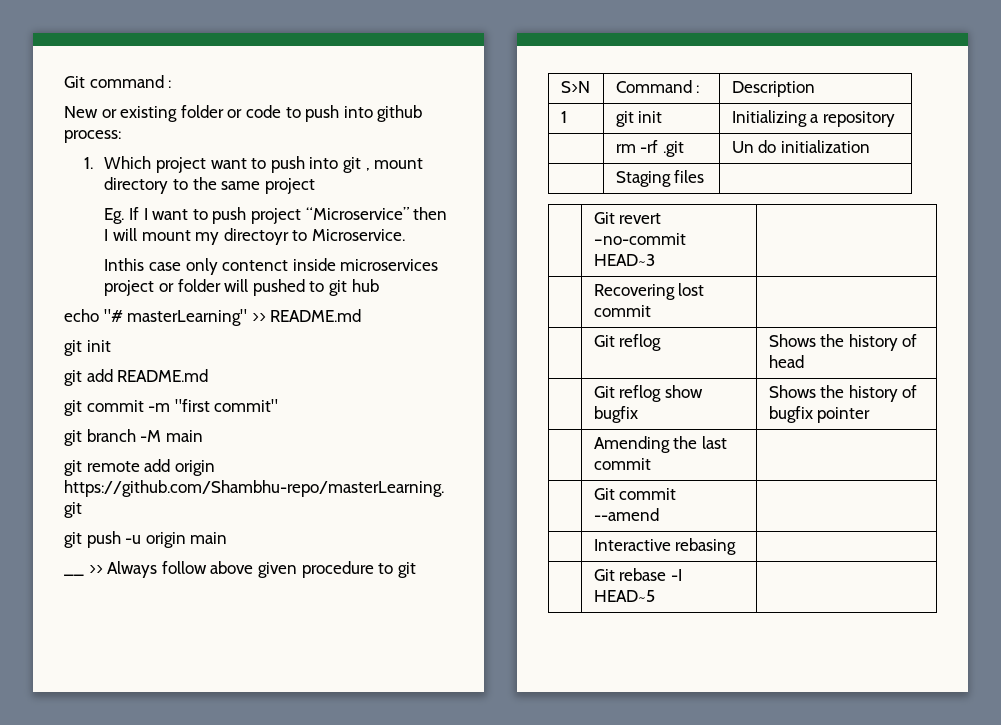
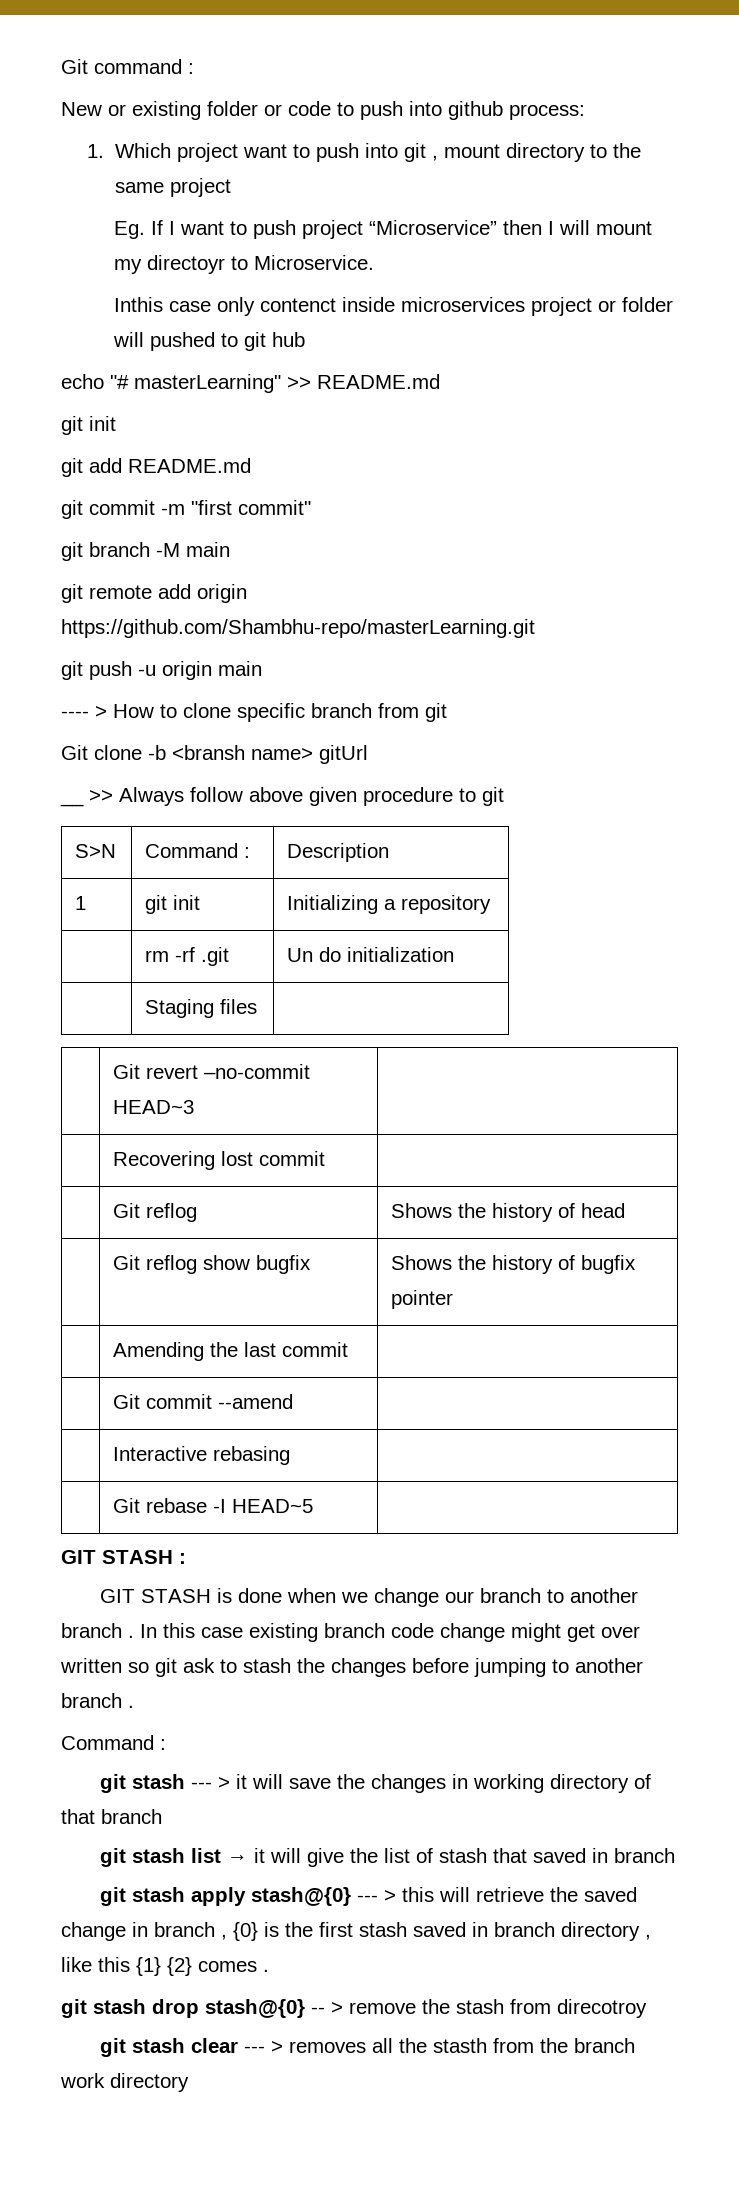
+ ---- > How to clone specific branch from git
+ Git clone -b <bransh name> gitUrl
+ GIT STASH :
+ GIT STASH is done when we change our branch to another branch . In this case existing branch code change might get over written so git ask to stash the changes before jumping to another branch .
+ Command :
+ git stash --- > it will save the changes in working directory of that branch
+ git stash list → it will give the list of stash that saved in branch
+ git stash apply stash@{0} --- > this will retrieve the saved change in branch , {0} is the first stash saved in branch directory , like this {1} {2} comes .
+ git stash drop stash@{0} -- > remove the stash from direcotroy
+ git stash clear --- > removes all the stasth from the branch work directory

